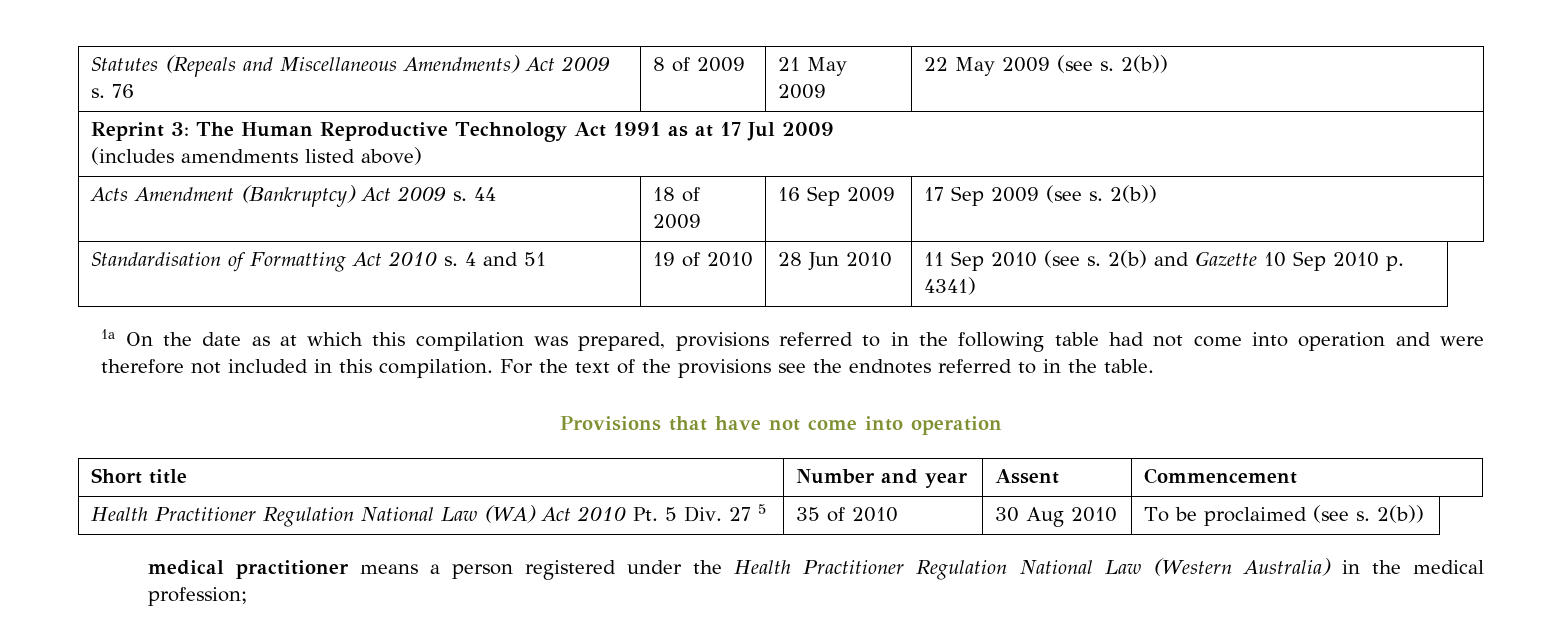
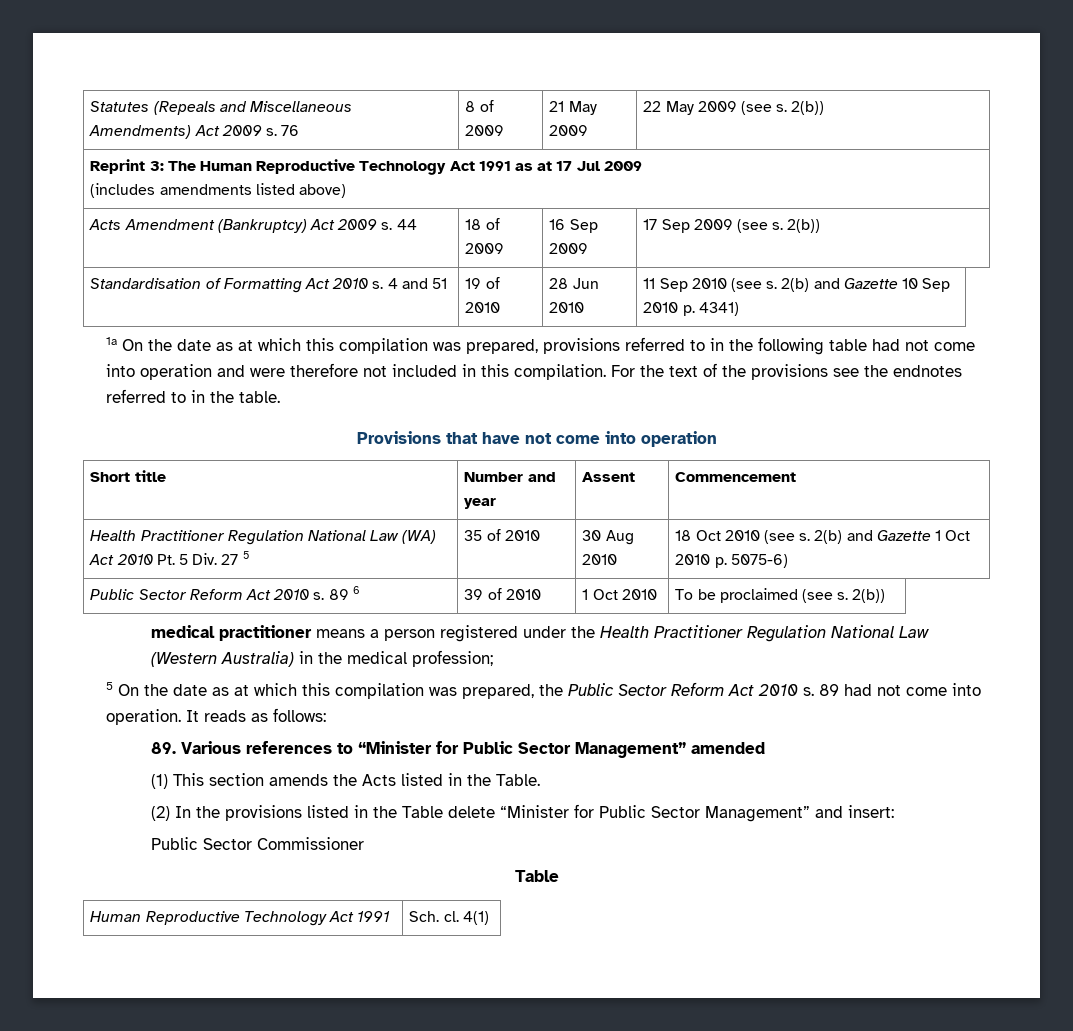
- Health Practitioner Regulation National Law (WA) Act 2010 Pt. 5 Div. 27 5 | 35 of 2010 | 30 Aug 2010 | To be proclaimed (see s. 2(b))
+ Health Practitioner Regulation National Law (WA) Act 2010 Pt. 5 Div. 27 5 | 35 of 2010 | 30 Aug 2010 | 18 Oct 2010 (see s. 2(b) and Gazette 1 Oct 2010 p. 5075-6)
+ Public Sector Reform Act 2010 s. 89 6 | 39 of 2010 | 1 Oct 2010 | To be proclaimed (see s. 2(b))
+ 5 On the date as at which this compilation was prepared, the Public Sector Reform Act 2010 s. 89 had not come into operation. It reads as follows:
+ 89. Various references to “Minister for Public Sector Management” amended
+ (1) This section amends the Acts listed in the Table.
+ (2) In the provisions listed in the Table delete “Minister for Public Sector Management” and insert:
+ Public Sector Commissioner
+ Table
+ Human Reproductive Technology Act 1991 | Sch. cl. 4(1)

